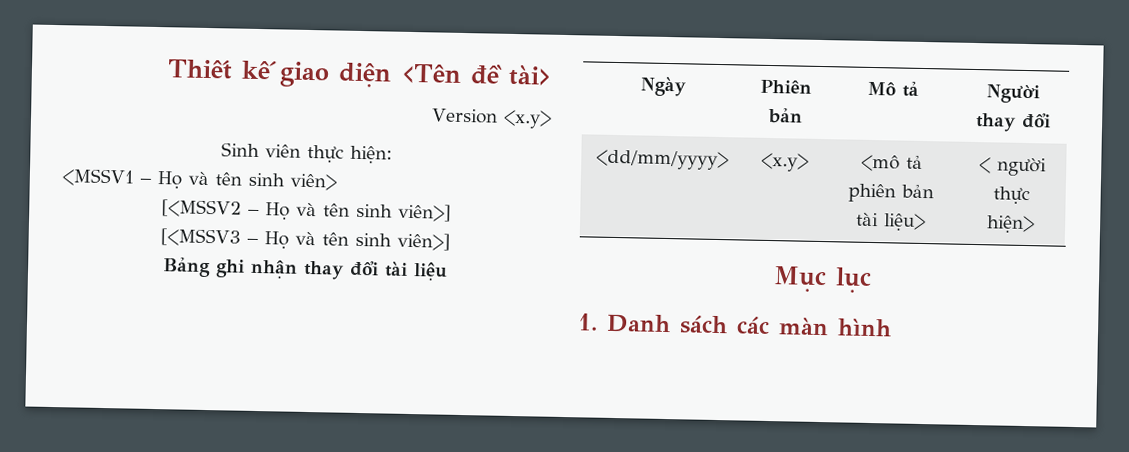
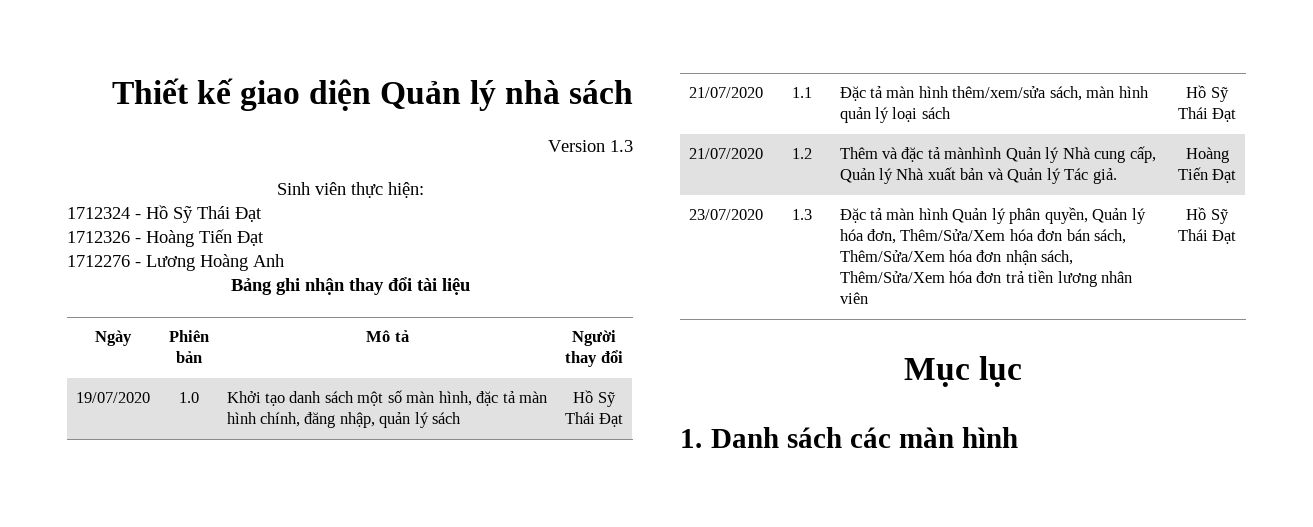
- Thiết kế giao diện <Tên đề tài>
+ Thiết kế giao diện Quản lý nhà sách
- Version <x.y>
+ Version 1.3
- <MSSV1 – Họ và tên sinh viên>
- [<MSSV2 – Họ và tên sinh viên>]
- [<MSSV3 – Họ và tên sinh viên>]
+ 1712324 - Hồ Sỹ Thái Đạt
+ 1712326 - Hoàng Tiến Đạt
+ 1712276 - Lương Hoàng Anh
- <dd/mm/yyyy> | <x.y> | <mô tả phiên bản tài liệu> | < người thực hiện>
+ 19/07/2020 | 1.0 | Khởi tạo danh sách một số màn hình, đặc tả màn hình chính, đăng nhập, quản lý sách | Hồ Sỹ Thái Đạt
+ 21/07/2020 | 1.1 | Đặc tả màn hình thêm/xem/sửa sách, màn hình quản lý loại sách | Hồ Sỹ Thái Đạt
+ 21/07/2020 | 1.2 | Thêm và đặc tả mànhình Quản lý Nhà cung cấp, Quản lý Nhà xuất bản và Quản lý Tác giả. | Hoàng Tiến Đạt
+ 23/07/2020 | 1.3 | Đặc tả màn hình Quản lý phân quyền, Quản lý hóa đơn, Thêm/Sửa/Xem hóa đơn bán sách, Thêm/Sửa/Xem hóa đơn nhận sách, Thêm/Sửa/Xem hóa đơn trả tiền lương nhân viên | Hồ Sỹ Thái Đạt

